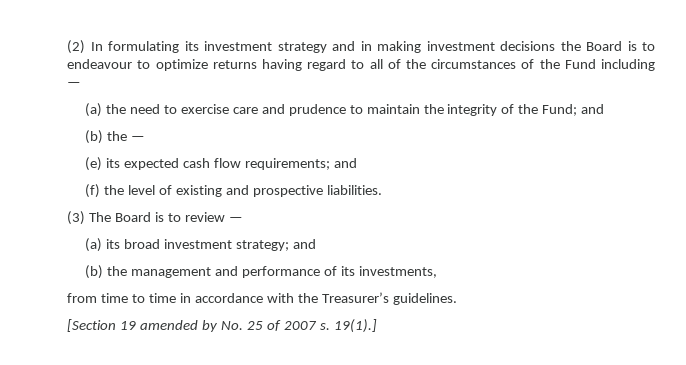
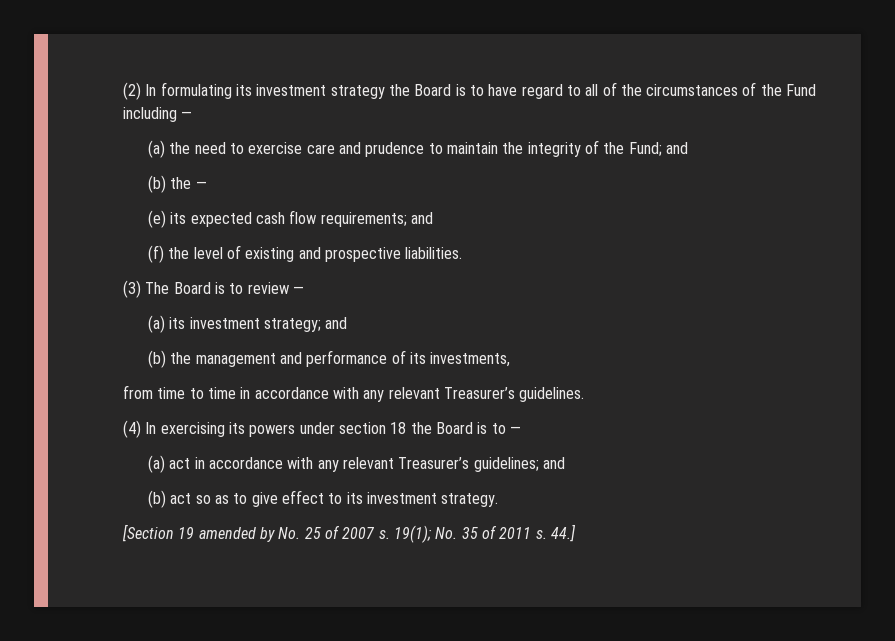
- (2) In formulating its investment strategy and in making investment decisions the Board is to endeavour to optimize returns having regard to all of the circumstances of the Fund including —
+ (2) In formulating its investment strategy the Board is to have regard to all of the circumstances of the Fund including —
- (a) its broad investment strategy; and
+ (a) its investment strategy; and
- from time to time in accordance with the Treasurer’s guidelines.
+ from time to time in accordance with any relevant Treasurer’s guidelines.
+ (4) In exercising its powers under section 18 the Board is to —
+ (a) act in accordance with any relevant Treasurer’s guidelines; and
+ (b) act so as to give effect to its investment strategy.
- 19(1).]
+ 19(1); No. 35 of 2011 s. 44.]

